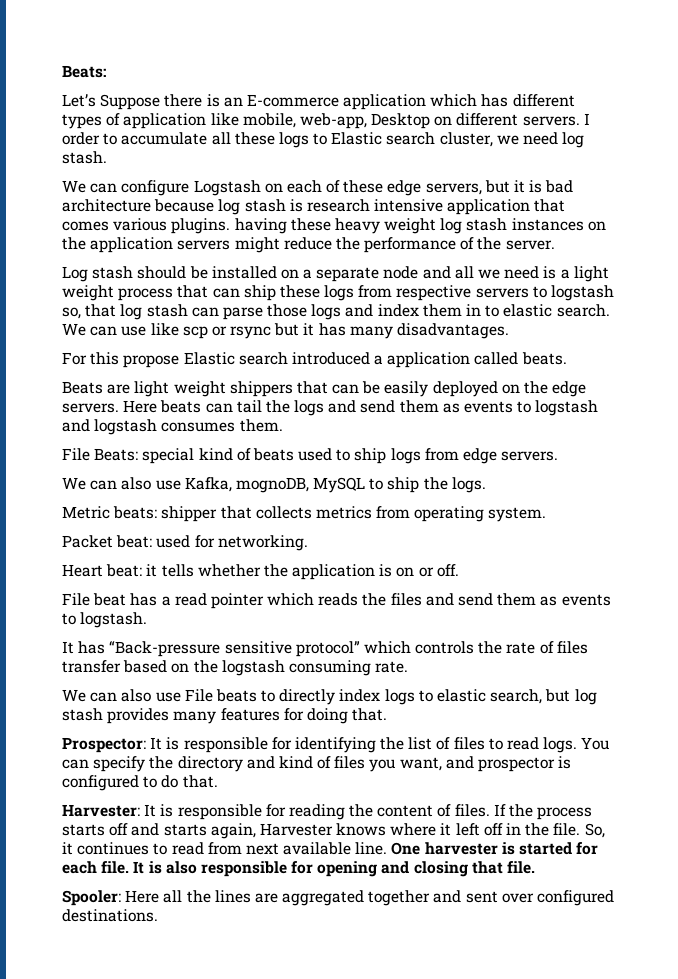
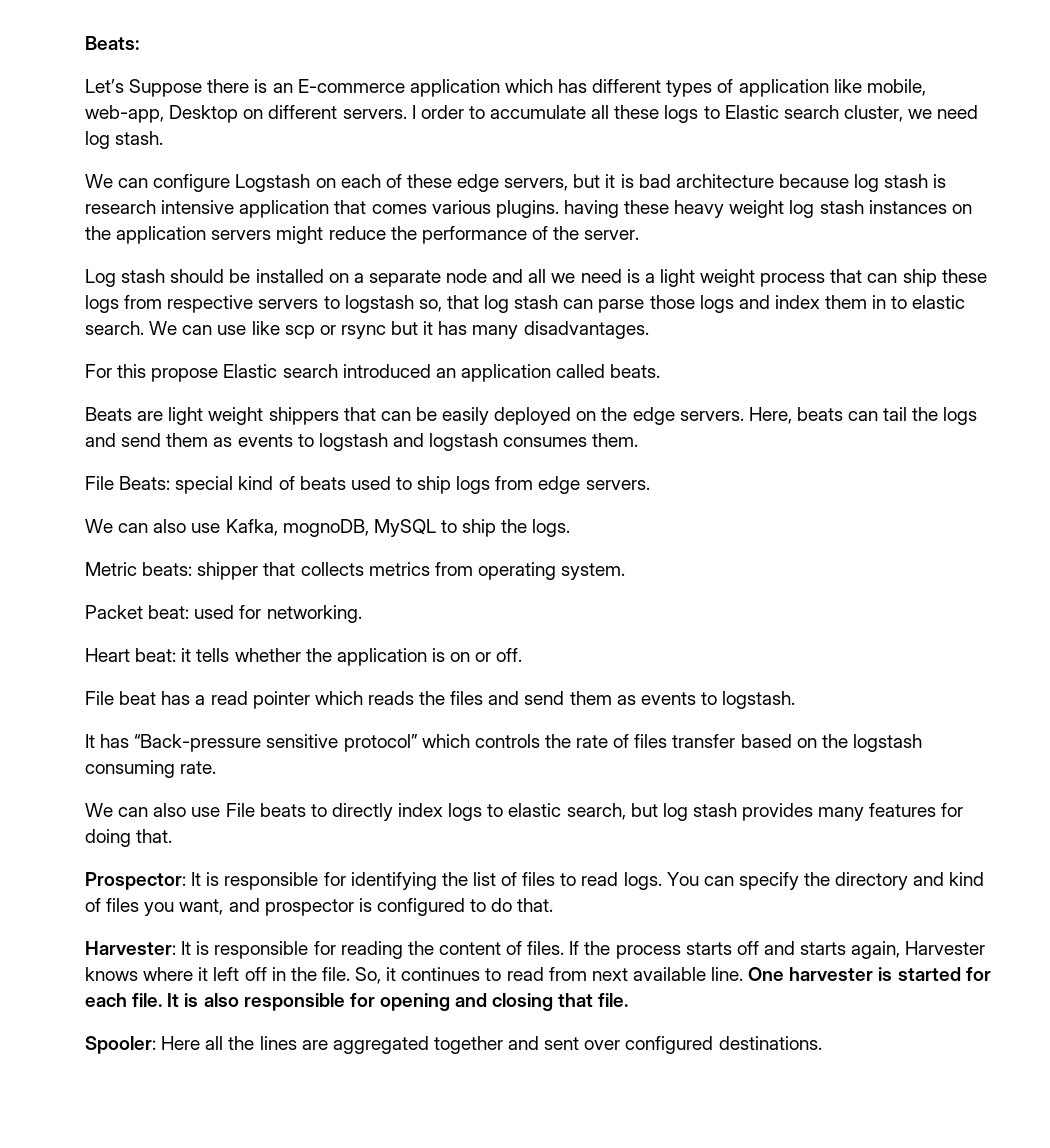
- For this propose Elastic search introduced a application called beats.
+ For this propose Elastic search introduced an application called beats.
- Here beats can tail the logs and send them as events to logstash and logstash consumes them.
+ Here, beats can tail the logs and send them as events to logstash and logstash consumes them.

